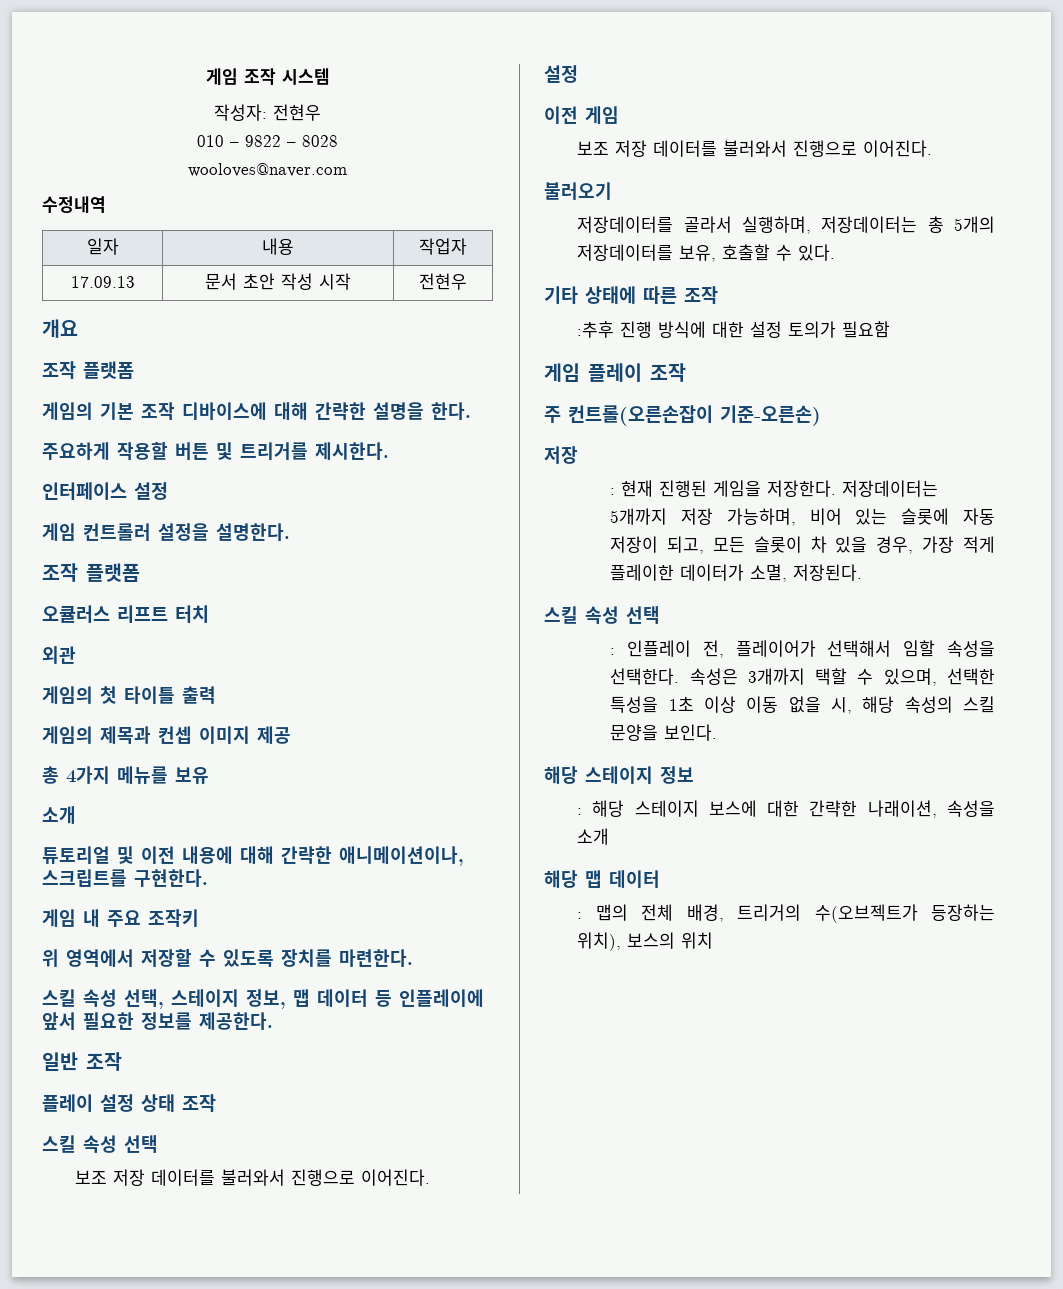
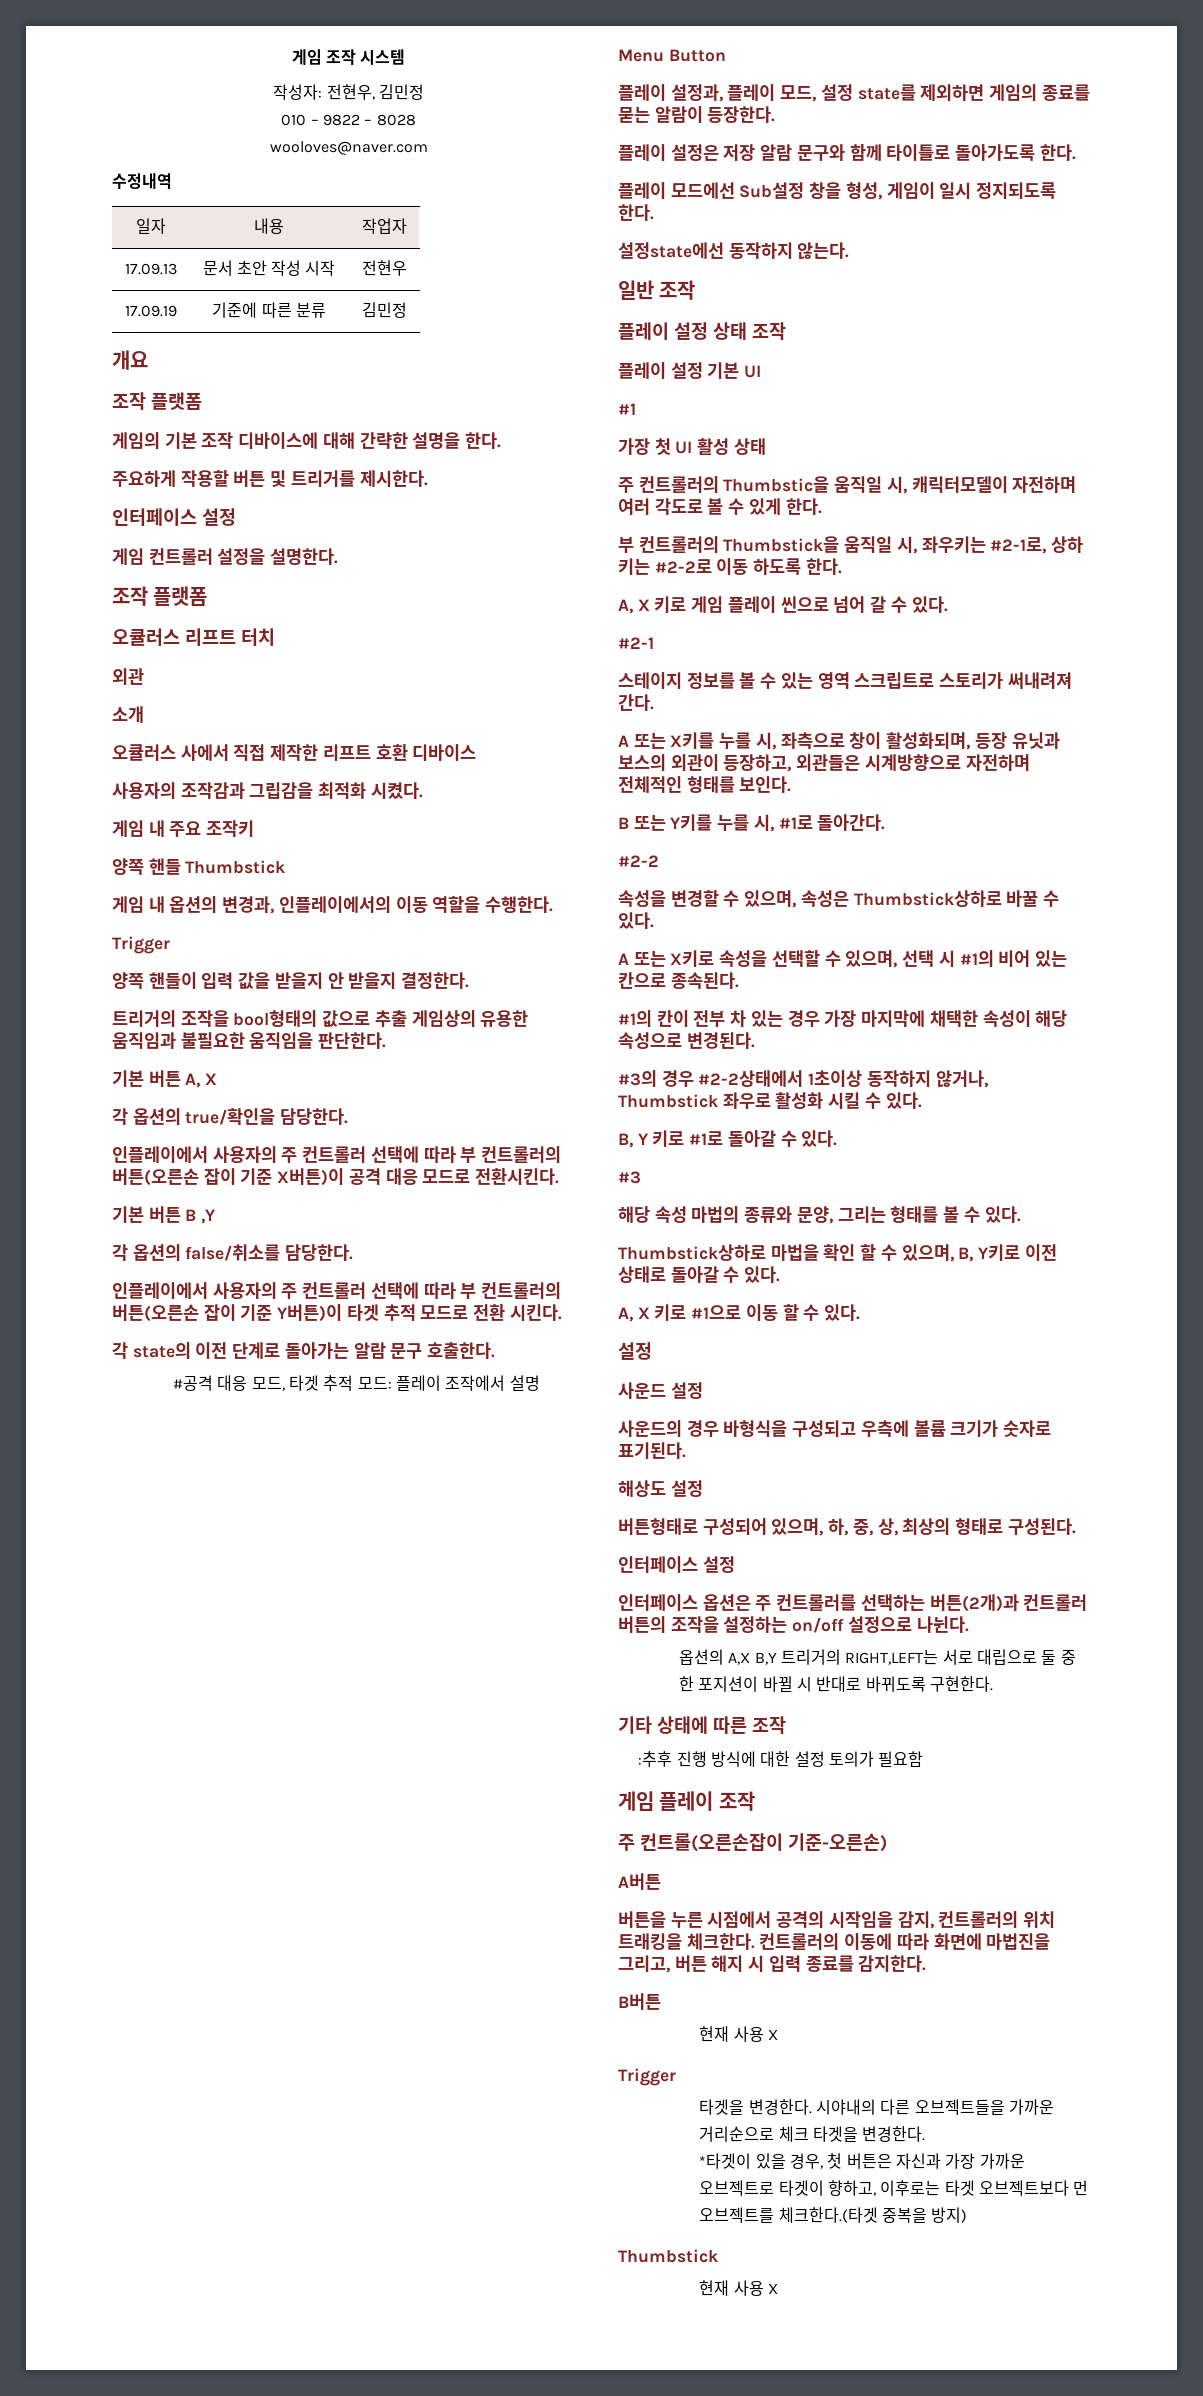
- 작성자: 전현우
+ 작성자: 전현우, 김민정
+ 17.09.19 | 기준에 따른 분류 | 김민정
- 게임의 첫 타이틀 출력
- 게임의 제목과 컨셉 이미지 제공
- 총 4가지 메뉴를 보유
  소개
- 튜토리얼 및 이전 내용에 대해 간략한 애니메이션이나, 스크립트를 구현한다.
+ 오큘러스 사에서 직접 제작한 리프트 호환 디바이스
+ 사용자의 조작감과 그립감을 최적화 시켰다.
  게임 내 주요 조작키
- 위 영역에서 저장할 수 있도록 장치를 마련한다.
- 스킬 속성 선택, 스테이지 정보, 맵 데이터 등 인플레이에 앞서 필요한 정보를 제공한다.
+ 양쪽 핸들 Thumbstick
+ 게임 내 옵션의 변경과, 인플레이에서의 이동 역할을 수행한다.
+ Trigger
+ 양쪽 핸들이 입력 값을 받을지 안 받을지 결정한다.
+ 트리거의 조작을 bool형태의 값으로 추출 게임상의 유용한 움직임과 불필요한 움직임을 판단한다.
+ 기본 버튼 A, X
+ 각 옵션의 true/확인을 담당한다.
+ 인플레이에서 사용자의 주 컨트롤러 선택에 따라 부 컨트롤러의 버튼(오른손 잡이 기준 X버튼)이 공격 대응 모드로 전환시킨다.
+ 기본 버튼 B ,Y
+ 각 옵션의 false/취소를 담당한다.
+ 인플레이에서 사용자의 주 컨트롤러 선택에 따라 부 컨트롤러의 버튼(오른손 잡이 기준 Y버튼)이 타겟 추적 모드로 전환 시킨다.
+ 각 state의 이전 단계로 돌아가는 알람 문구 호출한다.
+ #공격 대응 모드, 타겟 추적 모드: 플레이 조작에서 설명
+ Menu Button
+ 플레이 설정과, 플레이 모드, 설정 state를 제외하면 게임의 종료를 묻는 알람이 등장한다.
+ 플레이 설정은 저장 알람 문구와 함께 타이틀로 돌아가도록 한다.
+ 플레이 모드에선 Sub설정 창을 형성, 게임이 일시 정지되도록 한다.
+ 설정state에선 동작하지 않는다.
  플레이 설정 상태 조작
- 스킬 속성 선택
- 보조 저장 데이터를 불러와서 진행으로 이어진다.
+ 플레이 설정 기본 UI
+ #1
+ 가장 첫 UI 활성 상태
+ 주 컨트롤러의 Thumbstic을 움직일 시, 캐릭터모델이 자전하며 여러 각도로 볼 수 있게 한다.
+ 부 컨트롤러의 Thumbstick을 움직일 시, 좌우키는 #2-1로, 상하 키는 #2-2로 이동 하도록 한다.
+ A, X 키로 게임 플레이 씬으로 넘어 갈 수 있다.
+ #2-1
+ 스테이지 정보를 볼 수 있는 영역 스크립트로 스토리가 써내려져 간다.
+ A 또는 X키를 누를 시, 좌측으로 창이 활성화되며, 등장 유닛과 보스의 외관이 등장하고, 외관들은 시계방향으로 자전하며 전체적인 형태를 보인다.
+ B 또는 Y키를 누를 시, #1로 돌아간다.
+ #2-2
+ 속성을 변경할 수 있으며, 속성은 Thumbstick상하로 바꿀 수 있다.
+ A 또는 X키로 속성을 선택할 수 있으며, 선택 시 #1의 비어 있는 칸으로 종속된다.
+ #1의 칸이 전부 차 있는 경우 가장 마지막에 채택한 속성이 해당 속성으로 변경된다.
+ #3의 경우 #2-2상태에서 1초이상 동작하지 않거나, Thumbstick 좌우로 활성화 시킬 수 있다.
+ B, Y 키로 #1로 돌아갈 수 있다.
+ #3
+ 해당 속성 마법의 종류와 문양, 그리는 형태를 볼 수 있다.
+ Thumbstick상하로 마법을 확인 할 수 있으며, B, Y키로 이전 상태로 돌아갈 수 있다.
+ A, X 키로 #1으로 이동 할 수 있다.
  설정
- 이전 게임
- 보조 저장 데이터를 불러와서 진행으로 이어진다.
- 불러오기
- 저장데이터를 골라서 실행하며, 저장데이터는 총 5개의 저장데이터를 보유, 호출할 수 있다.
+ 사운드 설정
+ 사운드의 경우 바형식을 구성되고 우측에 볼륨 크기가 숫자로 표기된다.
+ 해상도 설정
+ 버튼형태로 구성되어 있으며, 하, 중, 상, 최상의 형태로 구성된다.
+ 인터페이스 설정
+ 인터페이스 옵션은 주 컨트롤러를 선택하는 버튼(2개)과 컨트롤러 버튼의 조작을 설정하는 on/off 설정으로 나뉜다.
+ 옵션의 A,X B,Y 트리거의 RIGHT,LEFT는 서로 대립으로 둘 중 한 포지션이 바뀔 시 반대로 바뀌도록 구현한다.
  주 컨트롤(오른손잡이 기준-오른손)
- 저장
- : 현재 진행된 게임을 저장한다. 저장데이터는 5개까지 저장 가능하며, 비어 있는 슬롯에 자동 저장이 되고, 모든 슬롯이 차 있을 경우, 가장 적게 플레이한 데이터가 소멸, 저장된다.
- 스킬 속성 선택
- : 인플레이 전, 플레이어가 선택해서 임할 속성을 선택한다. 속성은 3개까지 택할 수 있으며, 선택한 특성을 1초 이상 이동 없을 시, 해당 속성의 스킬 문양을 보인다.
- 해당 스테이지 정보
- : 해당 스테이지 보스에 대한 간략한 나래이션, 속성을 소개
- 해당 맵 데이터
- : 맵의 전체 배경, 트리거의 수(오브젝트가 등장하는 위치), 보스의 위치
+ A버튼
+ 버튼을 누른 시점에서 공격의 시작임을 감지, 컨트롤러의 위치 트래킹을 체크한다. 컨트롤러의 이동에 따라 화면에 마법진을 그리고, 버튼 해지 시 입력 종료를 감지한다.
+ B버튼
+ 현재 사용 X
+ Trigger
+ 타겟을 변경한다. 시야내의 다른 오브젝트들을 가까운 거리순으로 체크 타겟을 변경한다.
+ *타겟이 있을 경우, 첫 버튼은 자신과 가장 가까운 오브젝트로 타겟이 향하고, 이후로는 타겟 오브젝트보다 먼 오브젝트를 체크한다.(타겟 중복을 방지)
+ Thumbstick
+ 현재 사용 X

